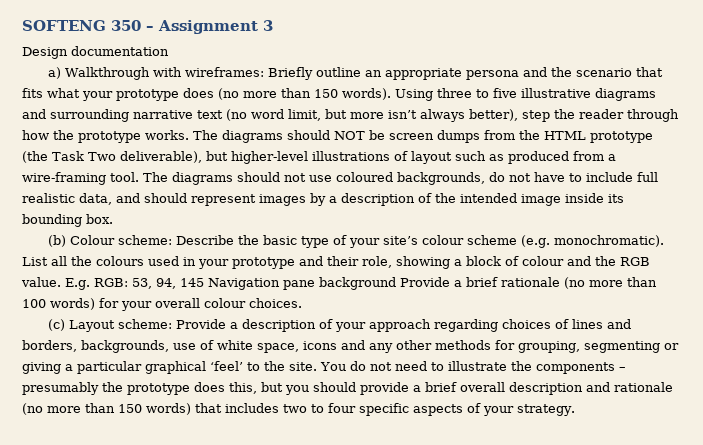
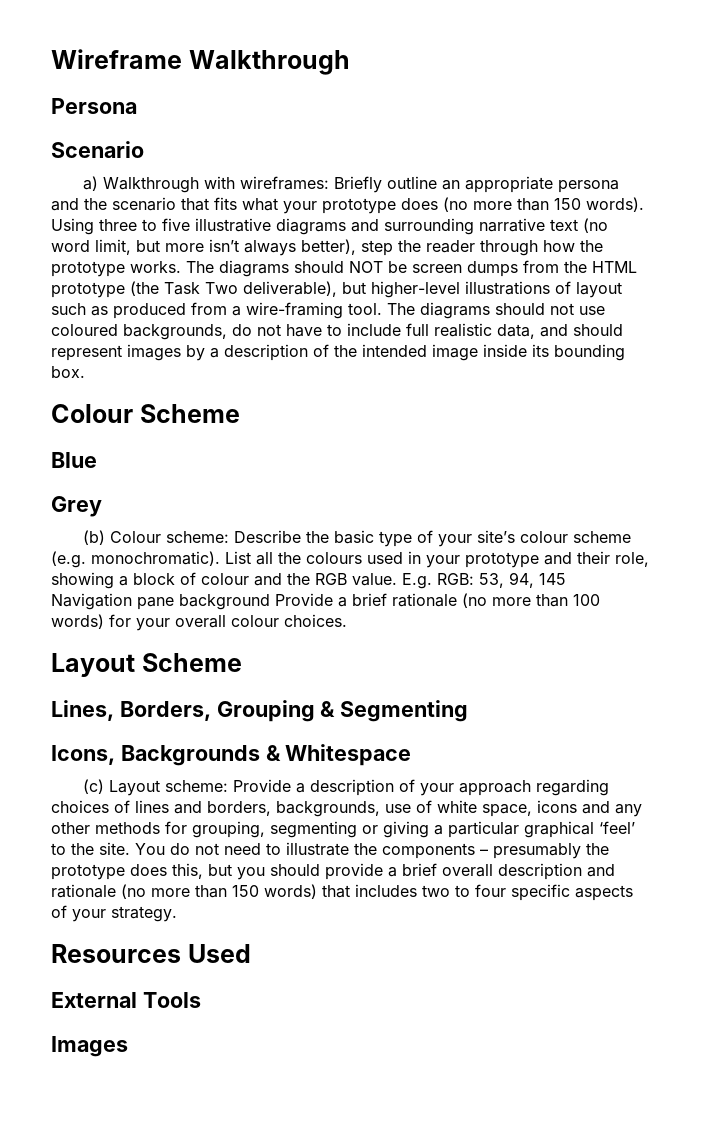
- SOFTENG 350 – Assignment 3
- Design documentation
+ Wireframe Walkthrough
+ Persona
+ Scenario
+ Colour Scheme
+ Blue
+ Grey
+ Layout Scheme
+ Lines, Borders, Grouping & Segmenting
+ Icons, Backgrounds & Whitespace
+ Resources Used
+ External Tools
+ Images

